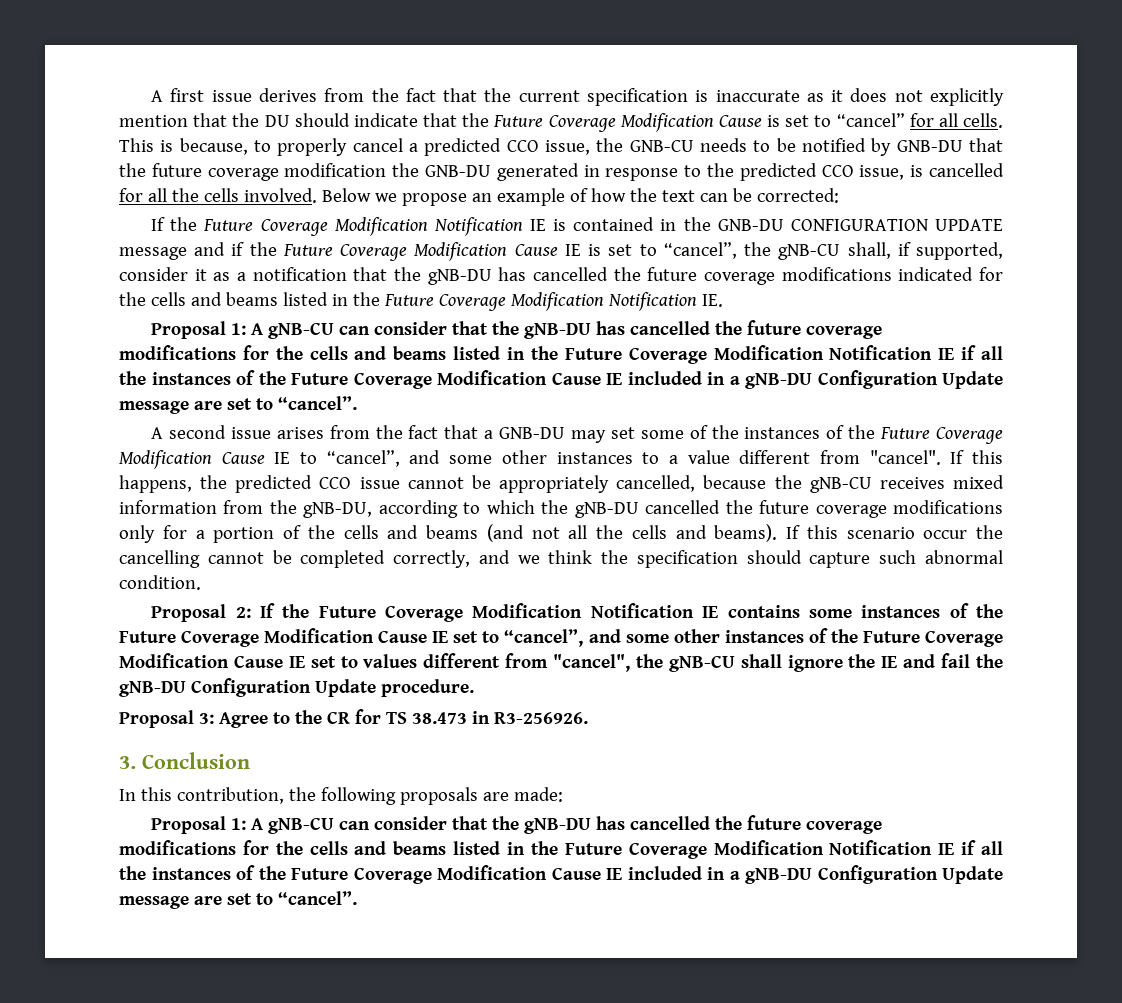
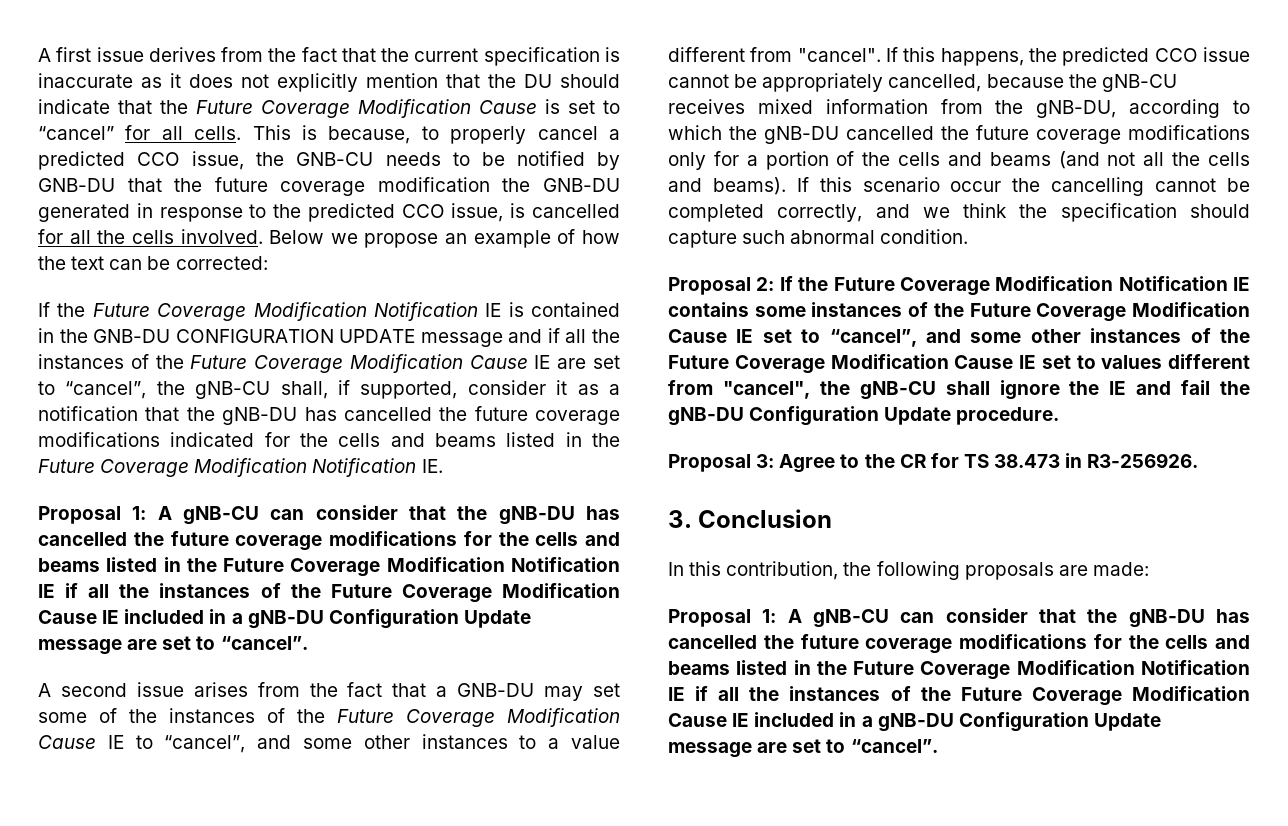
- If the Future Coverage Modification Notification IE is contained in the GNB-DU CONFIGURATION UPDATE message and if the Future Coverage Modification Cause IE is set to “cancel”, the gNB-CU shall, if supported, consider it as a notification that the gNB-DU has cancelled the future coverage modifications indicated for the cells and beams listed in the Future Coverage Modification Notification IE.
+ If the Future Coverage Modification Notification IE is contained in the GNB-DU CONFIGURATION UPDATE message and if all the instances of the Future Coverage Modification Cause IE are set to “cancel”, the gNB-CU shall, if supported, consider it as a notification that the gNB-DU has cancelled the future coverage modifications indicated for the cells and beams listed in the Future Coverage Modification Notification IE.

